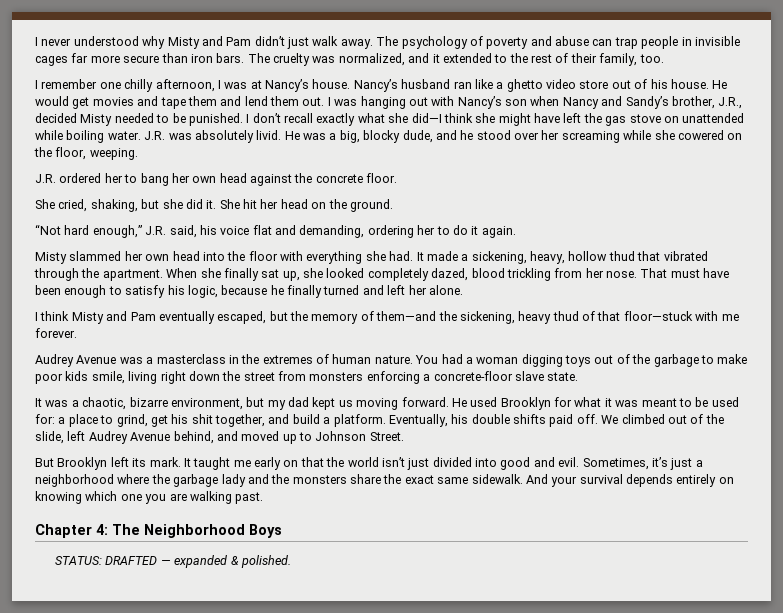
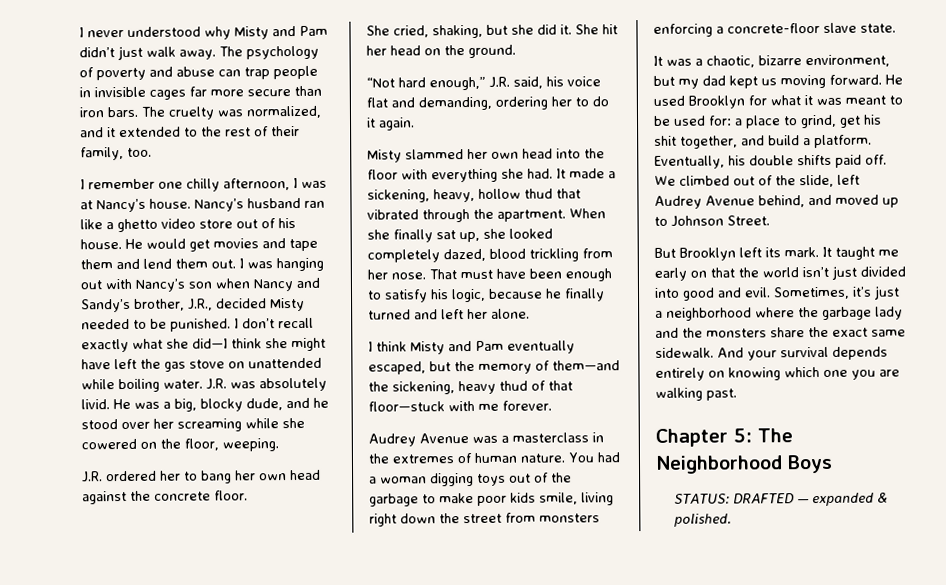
- Chapter 4: The Neighborhood Boys
+ Chapter 5: The Neighborhood Boys

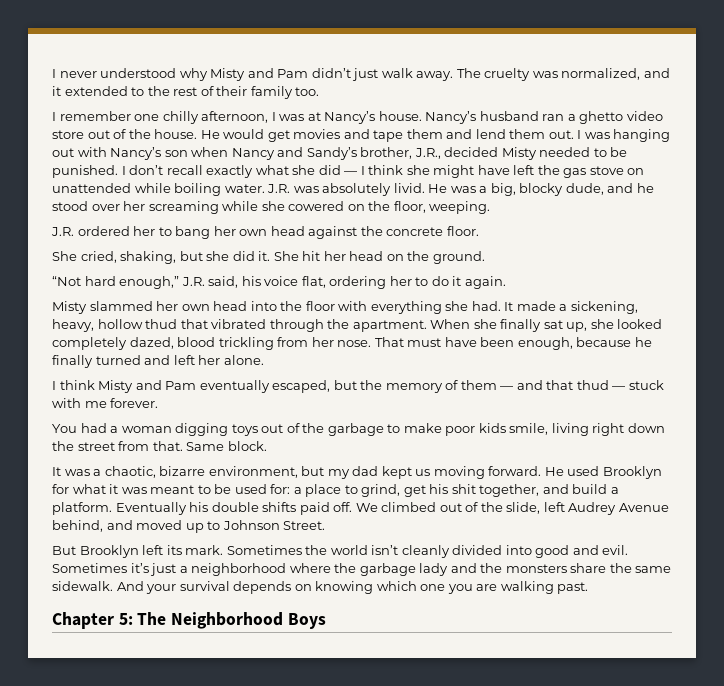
- The psychology of poverty and abuse can trap people in invisible cages far more secure than iron bars. The cruelty was normalized, and it extended to the rest of their family, too.
+ The cruelty was normalized, and it extended to the rest of their family too.
- Nancy’s husband ran like a ghetto video store out of his house.
+ Nancy’s husband ran a ghetto video store out of the house.
- I don’t recall exactly what she did—I think she might have left the gas stove on unattended while boiling water.
+ I don’t recall exactly what she did — I think she might have left the gas stove on unattended while boiling water.
- “Not hard enough,” J.R. said, his voice flat and demanding, ordering her to do it again.
+ “Not hard enough,” J.R. said, his voice flat, ordering her to do it again.
- That must have been enough to satisfy his logic, because he finally turned and left her alone.
+ That must have been enough, because he finally turned and left her alone.
- I think Misty and Pam eventually escaped, but the memory of them—and the sickening, heavy thud of that floor—stuck with me forever.
- Audrey Avenue was a masterclass in the extremes of human nature. You had a woman digging toys out of the garbage to make poor kids smile, living right down the street from monsters enforcing a concrete-floor slave state.
+ I think Misty and Pam eventually escaped, but the memory of them — and that thud — stuck with me forever.
+ You had a woman digging toys out of the garbage to make poor kids smile, living right down the street from that. Same block.
- Eventually, his double shifts paid off.
+ Eventually his double shifts paid off.
- It taught me early on that the world isn’t just divided into good and evil.
+ Sometimes the world isn’t cleanly divided into good and evil.
- Sometimes, it’s just a neighborhood where the garbage lady and the monsters share the exact same sidewalk.
+ Sometimes it’s just a neighborhood where the garbage lady and the monsters share the same sidewalk.
- And your survival depends entirely on knowing which one you are walking past.
+ And your survival depends on knowing which one you are walking past.
- STATUS: DRAFTED — expanded & polished.

